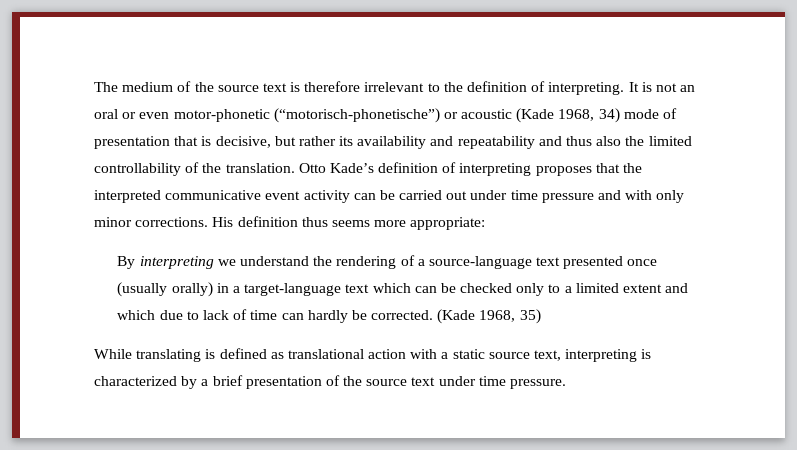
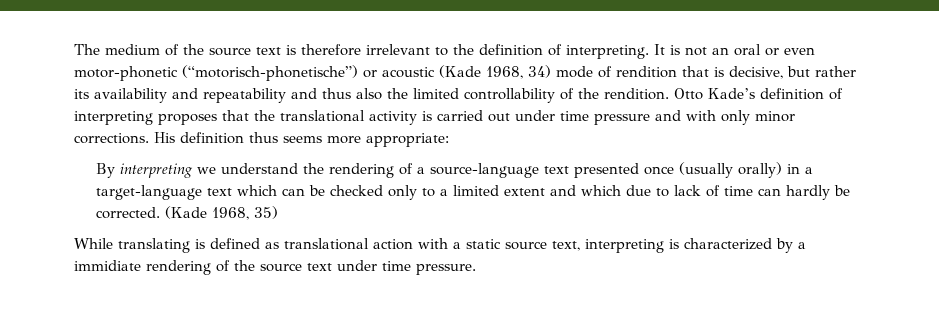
- It is not an oral or even motor-phonetic (“motorisch-phonetische”) or acoustic (Kade 1968, 34) mode of presentation that is decisive, but rather its availability and repeatability and thus also the limited controllability of the translation.
+ It is not an oral or even motor-phonetic (“motorisch-phonetische”) or acoustic (Kade 1968, 34) mode of rendition that is decisive, but rather its availability and repeatability and thus also the limited controllability of the rendition.
- Otto Kade’s definition of interpreting proposes that the interpreted communicative event activity can be carried out under time pressure and with only minor corrections.
+ Otto Kade’s definition of interpreting proposes that the translational activity is carried out under time pressure and with only minor corrections.
- While translating is defined as translational action with a static source text, interpreting is characterized by a brief presentation of the source text under time pressure.
+ While translating is defined as translational action with a static source text, interpreting is characterized by a immidiate rendering of the source text under time pressure.

